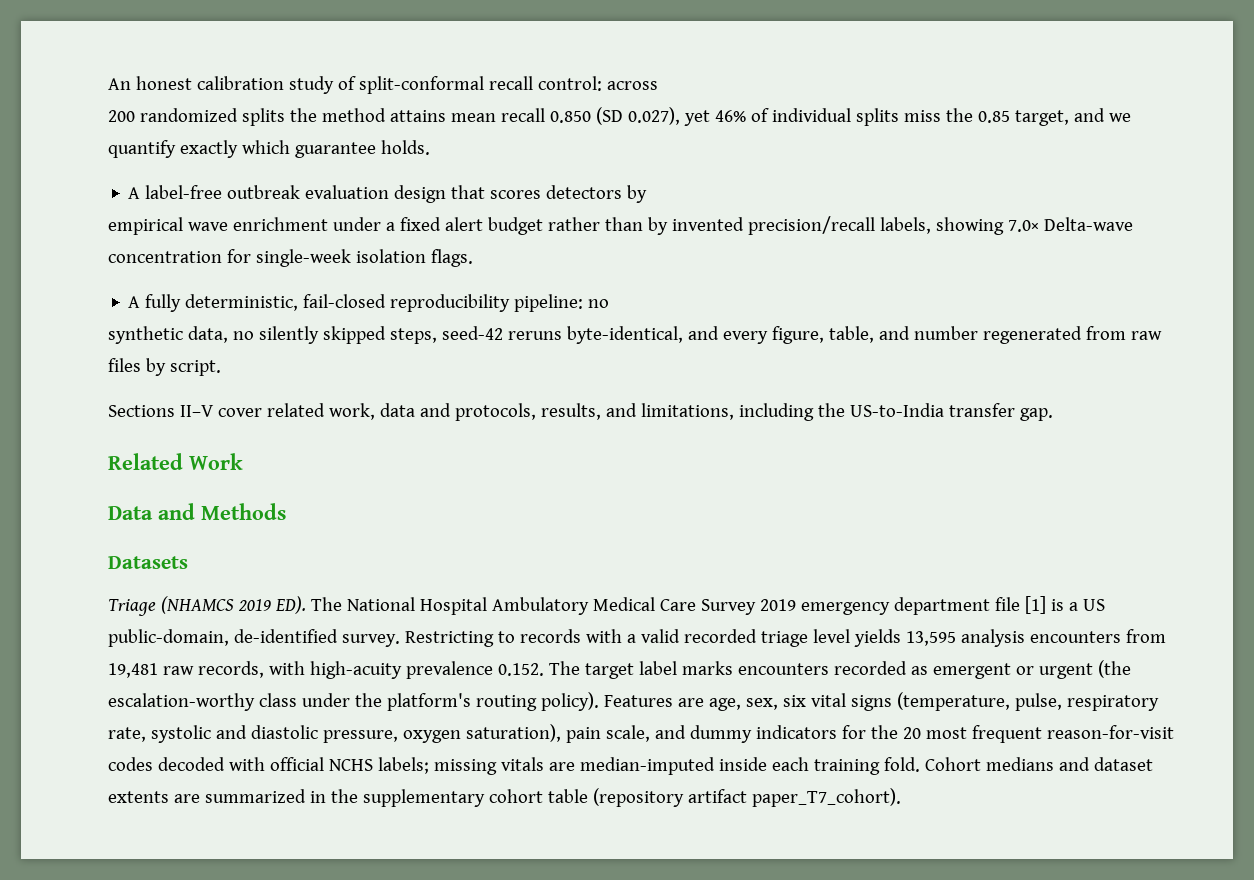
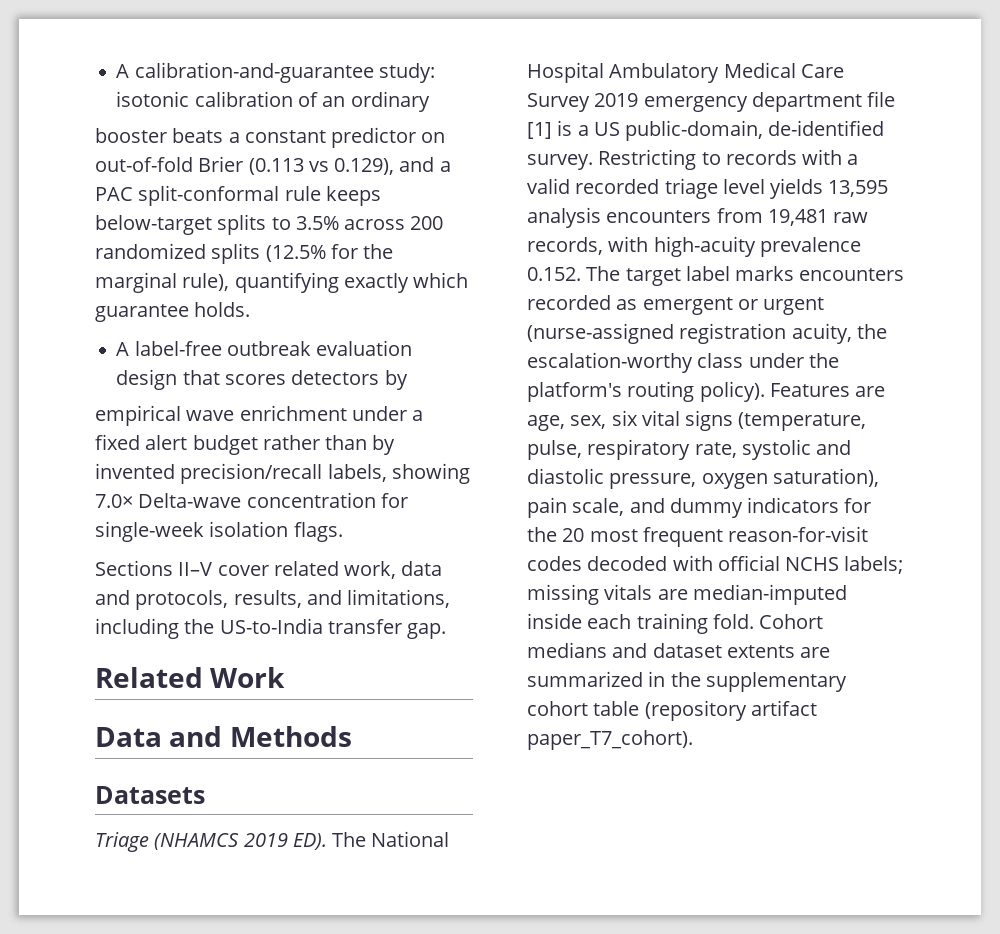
- An honest calibration study of split-conformal recall control: across
- 200 randomized splits the method attains mean recall 0.850 (SD 0.027), yet 46% of individual splits miss the 0.85 target, and we quantify exactly which guarantee holds.
+ A calibration-and-guarantee study: isotonic calibration of an ordinary
+ booster beats a constant predictor on out-of-fold Brier (0.113 vs 0.129), and a PAC split-conformal rule keeps below-target splits to 3.5% across 200 randomized splits (12.5% for the marginal rule), quantifying exactly which guarantee holds.
- A fully deterministic, fail-closed reproducibility pipeline: no
- synthetic data, no silently skipped steps, seed-42 reruns byte-identical, and every figure, table, and number regenerated from raw files by script.
- Restricting to records with a valid recorded triage level yields 13,595 analysis encounters from 19,481 raw records, with high-acuity prevalence 0.152. The target label marks encounters recorded as emergent or urgent (the escalation-worthy class under the platform's routing policy).
+ Restricting to records with a valid recorded triage level yields 13,595 analysis encounters from 19,481 raw records, with high-acuity prevalence 0.152. The target label marks encounters recorded as emergent or urgent (nurse-assigned registration acuity, the escalation-worthy class under the platform's routing policy).

